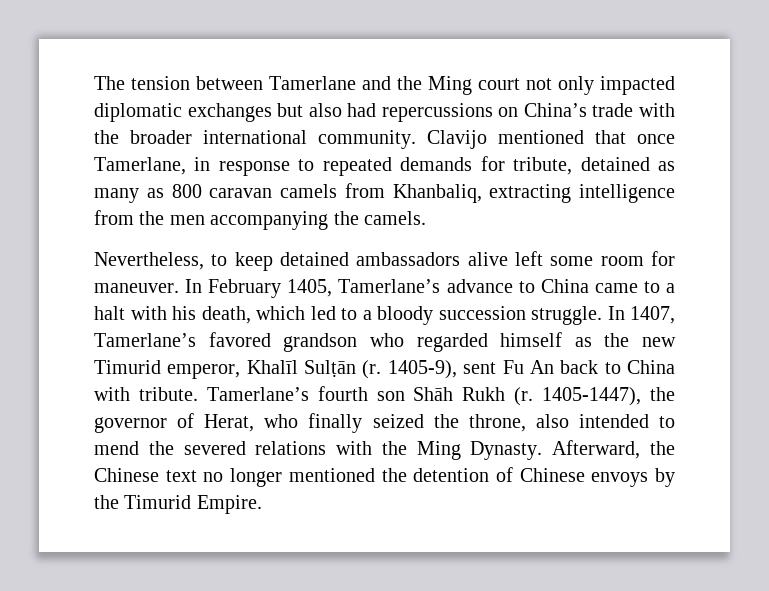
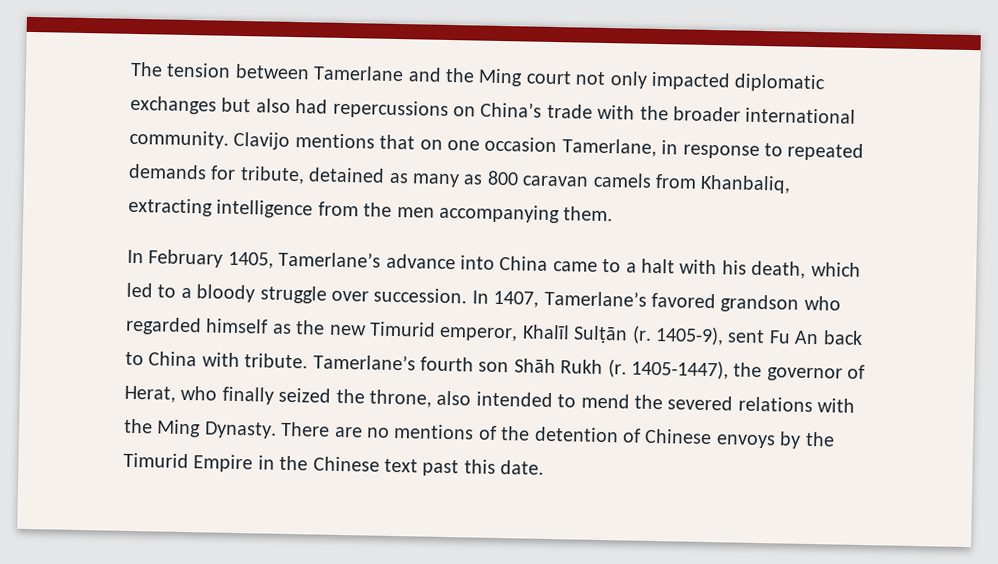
- Clavijo mentioned that once Tamerlane, in response to repeated demands for tribute, detained as many as 800 caravan camels from Khanbaliq, extracting intelligence from the men accompanying the camels.
- Nevertheless, to keep detained ambassadors alive left some room for maneuver. In February 1405, Tamerlane’s advance to China came to a halt with his death, which led to a bloody succession struggle.
+ Clavijo mentions that on one occasion Tamerlane, in response to repeated demands for tribute, detained as many as 800 caravan camels from Khanbaliq, extracting intelligence from the men accompanying them.
+ In February 1405, Tamerlane’s advance into China came to a halt with his death, which led to a bloody struggle over succession.
- Afterward, the Chinese text no longer mentioned the detention of Chinese envoys by the Timurid Empire.
+ There are no mentions of the detention of Chinese envoys by the Timurid Empire in the Chinese text past this date.

